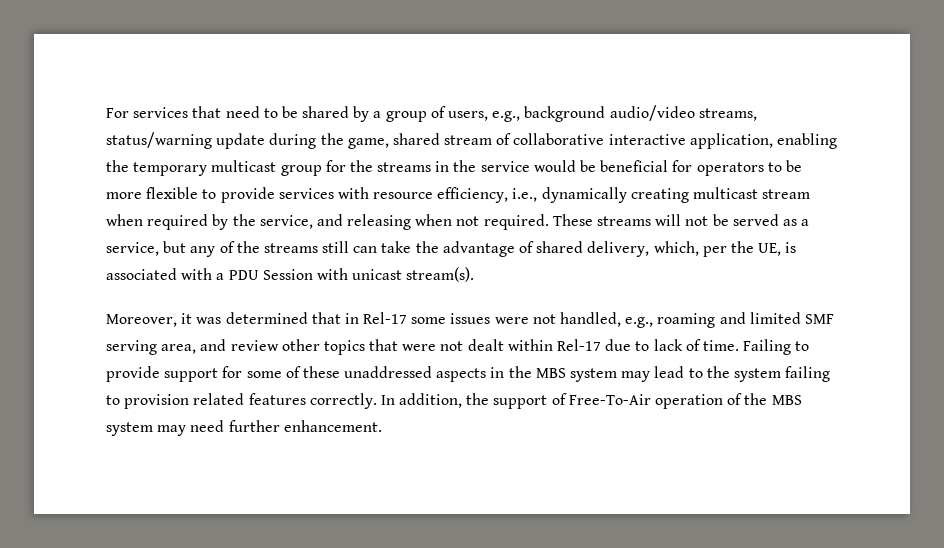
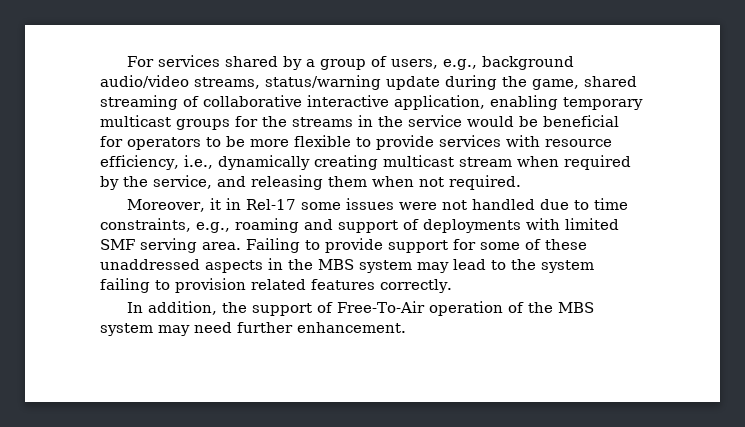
- For services that need to be shared by a group of users, e.g., background audio/video streams, status/warning update during the game, shared stream of collaborative interactive application, enabling the temporary multicast group for the streams in the service would be beneficial for operators to be more flexible to provide services with resource efficiency, i.e., dynamically creating multicast stream when required by the service, and releasing when not required. These streams will not be served as a service, but any of the streams still can take the advantage of shared delivery, which, per the UE, is associated with a PDU Session with unicast stream(s).
+ For services shared by a group of users, e.g., background audio/video streams, status/warning update during the game, shared streaming of collaborative interactive application, enabling temporary multicast groups for the streams in the service would be beneficial for operators to be more flexible to provide services with resource efficiency, i.e., dynamically creating multicast stream when required by the service, and releasing them when not required.
- Moreover, it was determined that in Rel-17 some issues were not handled, e.g., roaming and limited SMF serving area, and review other topics that were not dealt within Rel-17 due to lack of time.
+ Moreover, it in Rel-17 some issues were not handled due to time constraints, e.g., roaming and support of deployments with limited SMF serving area.
- Failing to provide support for some of these unaddressed aspects in the MBS system may lead to the system failing to provision related features correctly. In addition, the support of Free-To-Air operation of the MBS system may need further enhancement.
+ Failing to provide support for some of these unaddressed aspects in the MBS system may lead to the system failing to provision related features correctly.
+ In addition, the support of Free-To-Air operation of the MBS system may need further enhancement.

